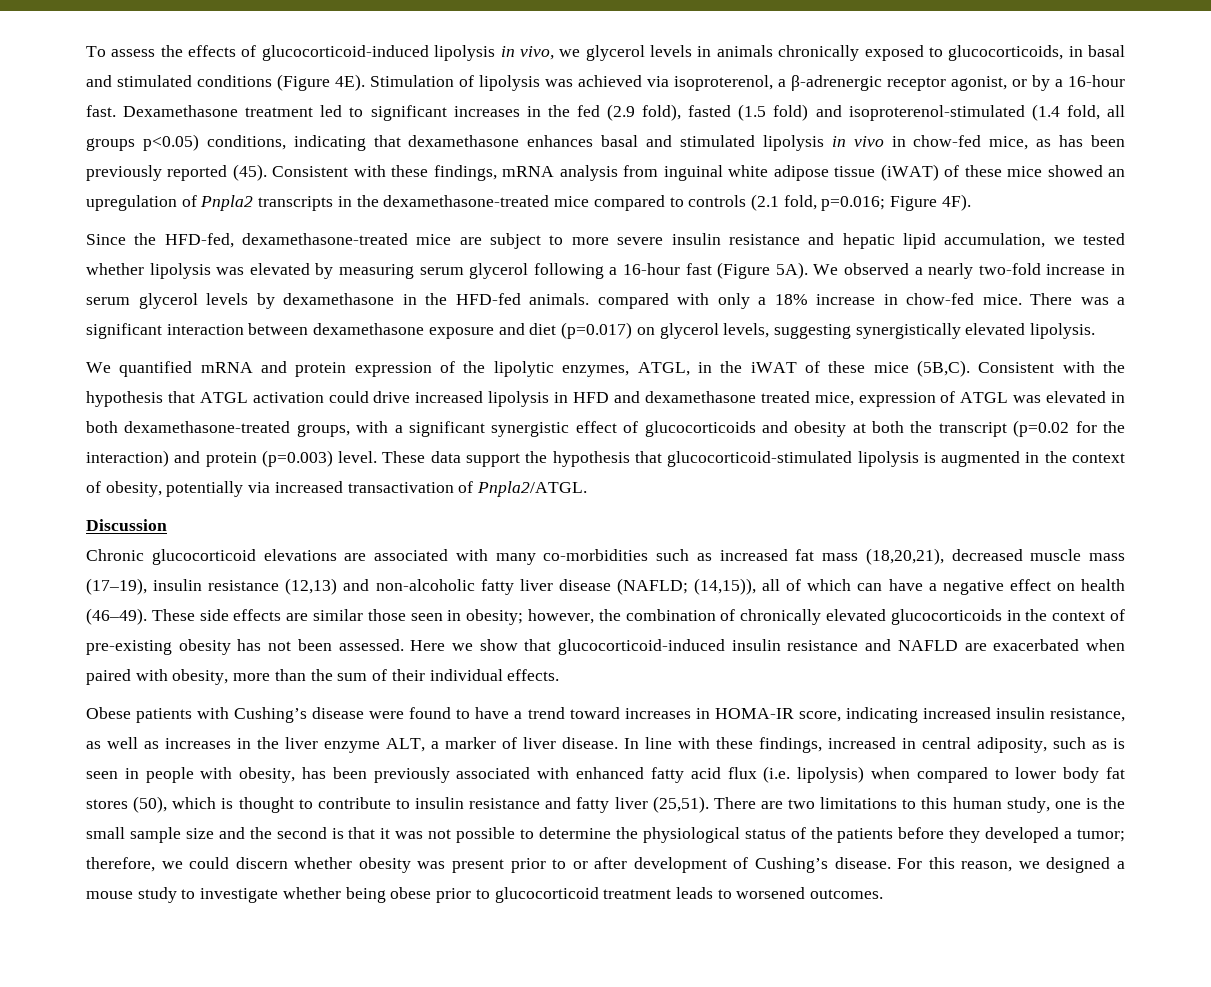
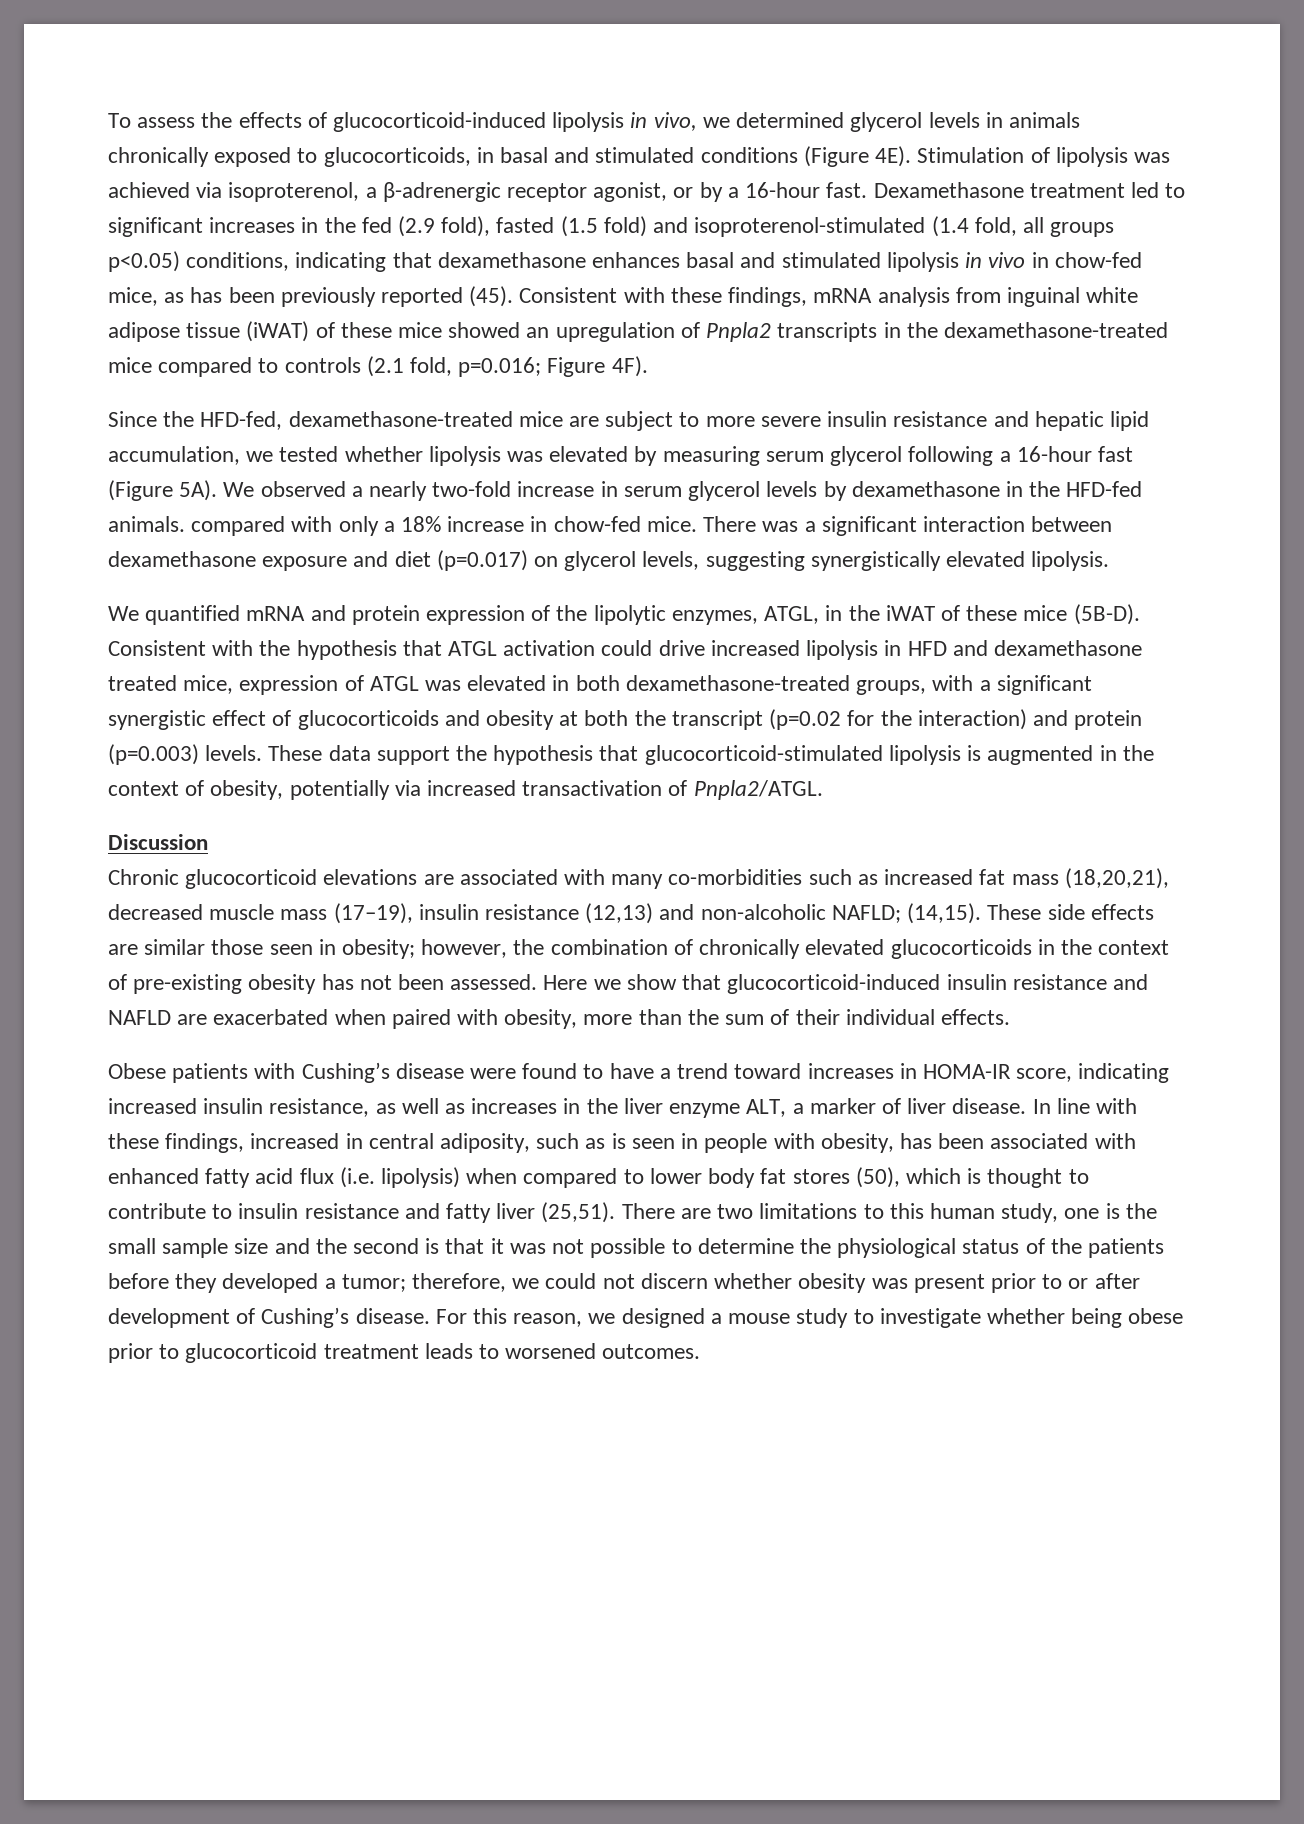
- To assess the effects of glucocorticoid-induced lipolysis in vivo, we glycerol levels in animals chronically exposed to glucocorticoids, in basal and stimulated conditions (Figure 4E).
+ To assess the effects of glucocorticoid-induced lipolysis in vivo, we determined glycerol levels in animals chronically exposed to glucocorticoids, in basal and stimulated conditions (Figure 4E).
- We quantified mRNA and protein expression of the lipolytic enzymes, ATGL, in the iWAT of these mice (5B,C).
+ We quantified mRNA and protein expression of the lipolytic enzymes, ATGL, in the iWAT of these mice (5B-D).
- Consistent with the hypothesis that ATGL activation could drive increased lipolysis in HFD and dexamethasone treated mice, expression of ATGL was elevated in both dexamethasone-treated groups, with a significant synergistic effect of glucocorticoids and obesity at both the transcript (p=0.02 for the interaction) and protein (p=0.003) level.
+ Consistent with the hypothesis that ATGL activation could drive increased lipolysis in HFD and dexamethasone treated mice, expression of ATGL was elevated in both dexamethasone-treated groups, with a significant synergistic effect of glucocorticoids and obesity at both the transcript (p=0.02 for the interaction) and protein (p=0.003) levels.
- Chronic glucocorticoid elevations are associated with many co-morbidities such as increased fat mass (18,20,21), decreased muscle mass (17–19), insulin resistance (12,13) and non-alcoholic fatty liver disease (NAFLD; (14,15)), all of which can have a negative effect on health (46–49).
+ Chronic glucocorticoid elevations are associated with many co-morbidities such as increased fat mass (18,20,21), decreased muscle mass (17–19), insulin resistance (12,13) and non-alcoholic NAFLD; (14,15).
- In line with these findings, increased in central adiposity, such as is seen in people with obesity, has been previously associated with enhanced fatty acid flux (i.e. lipolysis) when compared to lower body fat stores (50), which is thought to contribute to insulin resistance and fatty liver (25,51).
+ In line with these findings, increased in central adiposity, such as is seen in people with obesity, has been associated with enhanced fatty acid flux (i.e. lipolysis) when compared to lower body fat stores (50), which is thought to contribute to insulin resistance and fatty liver (25,51).
- There are two limitations to this human study, one is the small sample size and the second is that it was not possible to determine the physiological status of the patients before they developed a tumor; therefore, we could discern whether obesity was present prior to or after development of Cushing’s disease.
+ There are two limitations to this human study, one is the small sample size and the second is that it was not possible to determine the physiological status of the patients before they developed a tumor; therefore, we could not discern whether obesity was present prior to or after development of Cushing’s disease.

